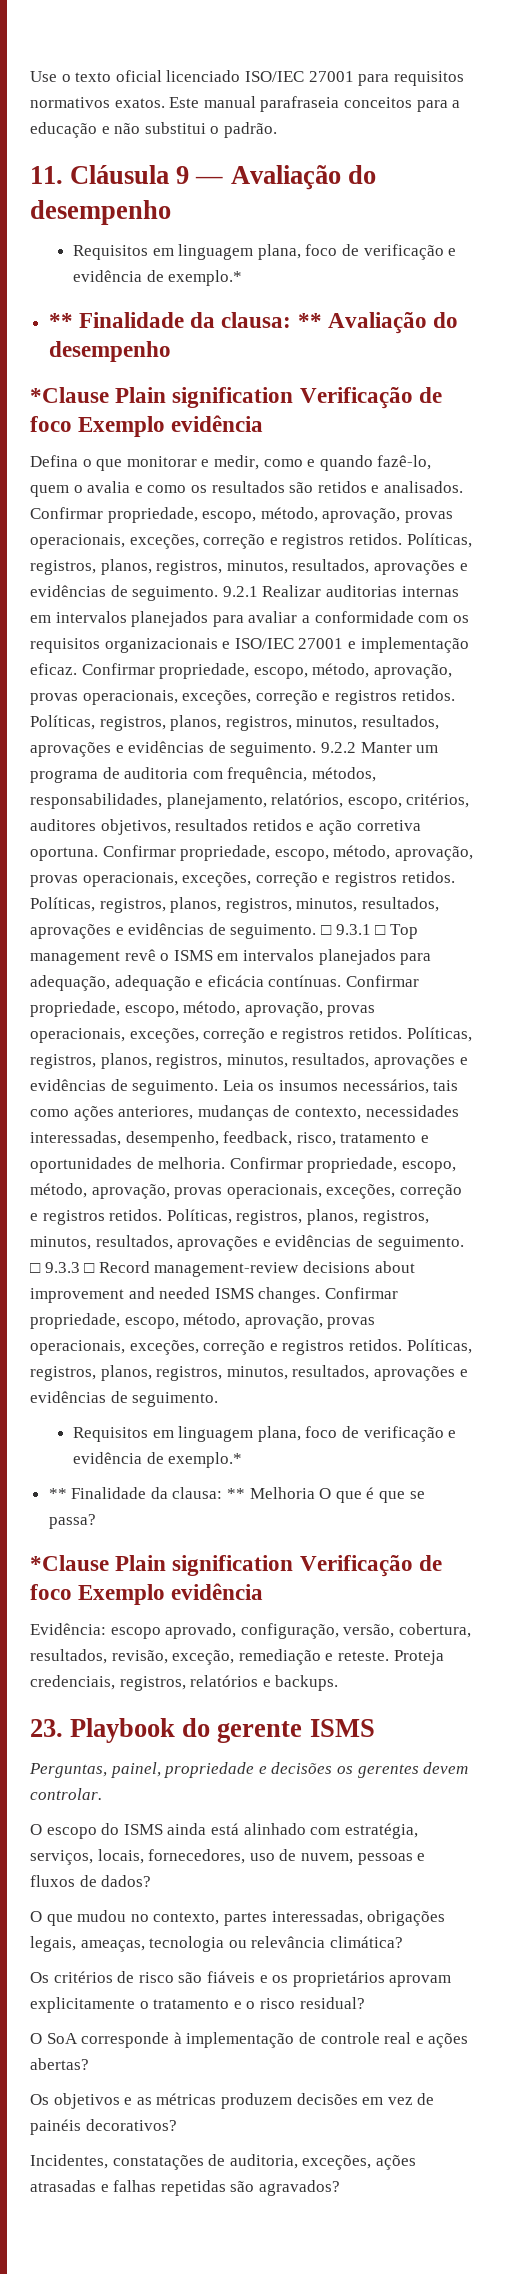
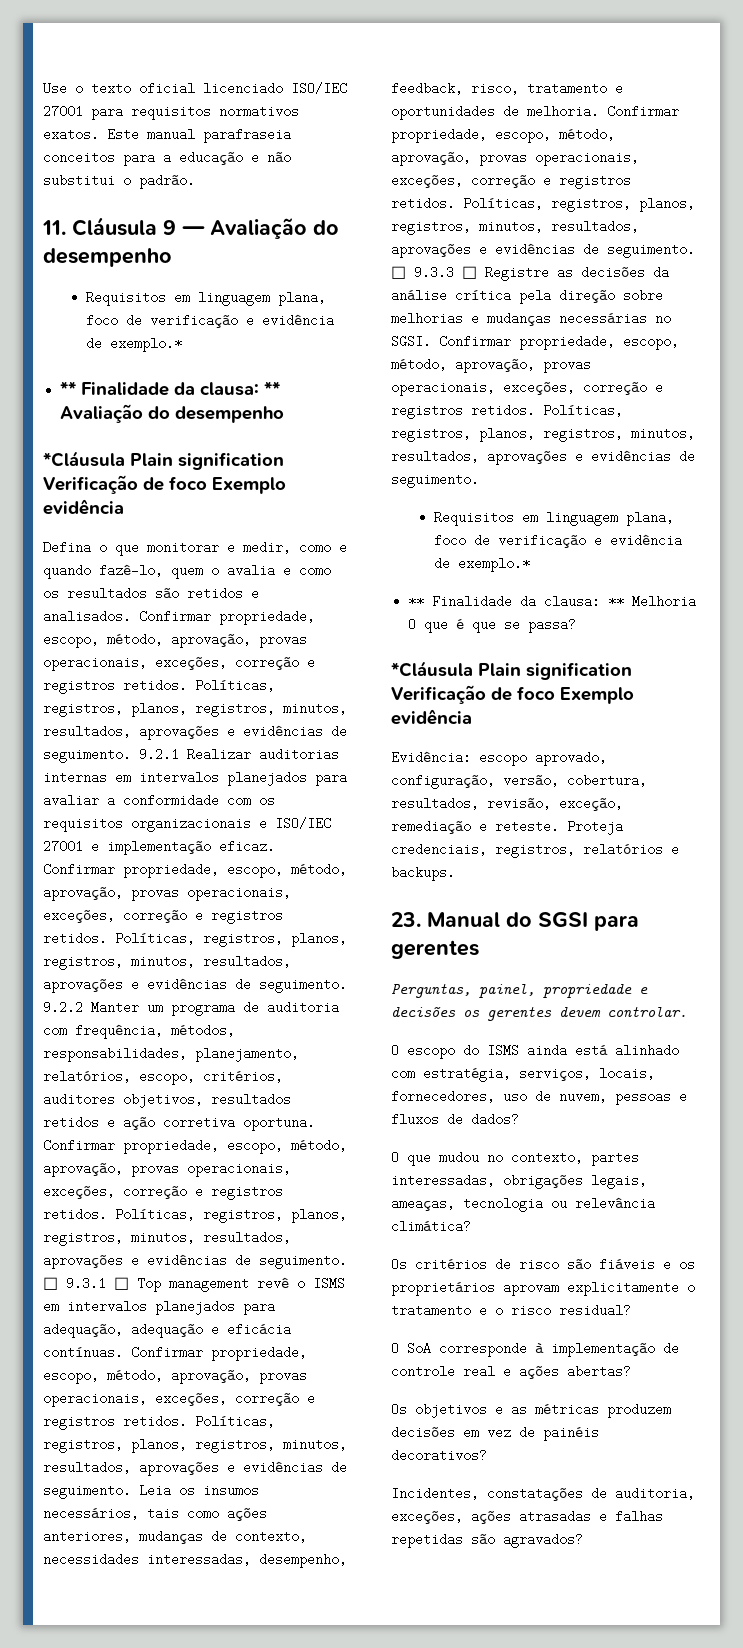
  ** Finalidade da clausa: ** Avaliação do desempenho
- *Clause Plain signification Verificação de foco Exemplo evidência
+ *Cláusula Plain signification Verificação de foco Exemplo evidência
- □ 9.3.3 □ Record management-review decisions about improvement and needed ISMS changes.
+ □ 9.3.3 □ Registre as decisões da análise crítica pela direção sobre melhorias e mudanças necessárias no SGSI.
  ** Finalidade da clausa: ** Melhoria O que é que se passa?
- *Clause Plain signification Verificação de foco Exemplo evidência
+ *Cláusula Plain signification Verificação de foco Exemplo evidência
- 23. Playbook do gerente ISMS
+ 23. Manual do SGSI para gerentes

